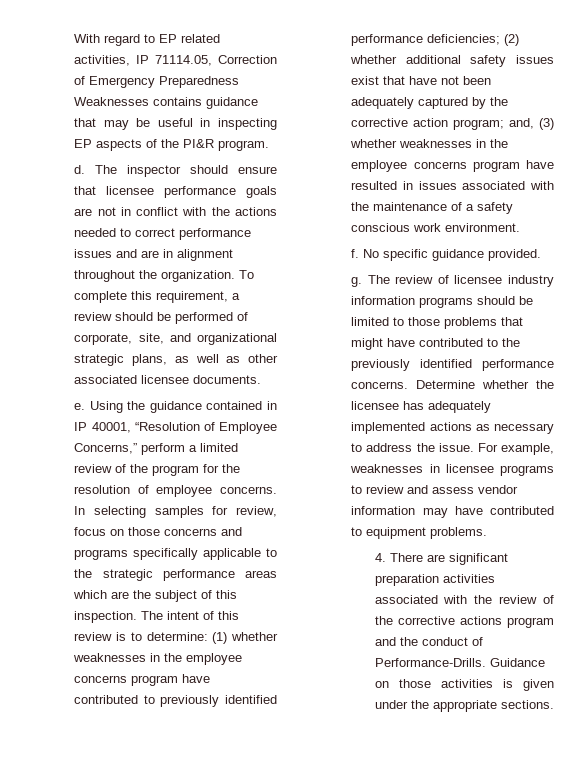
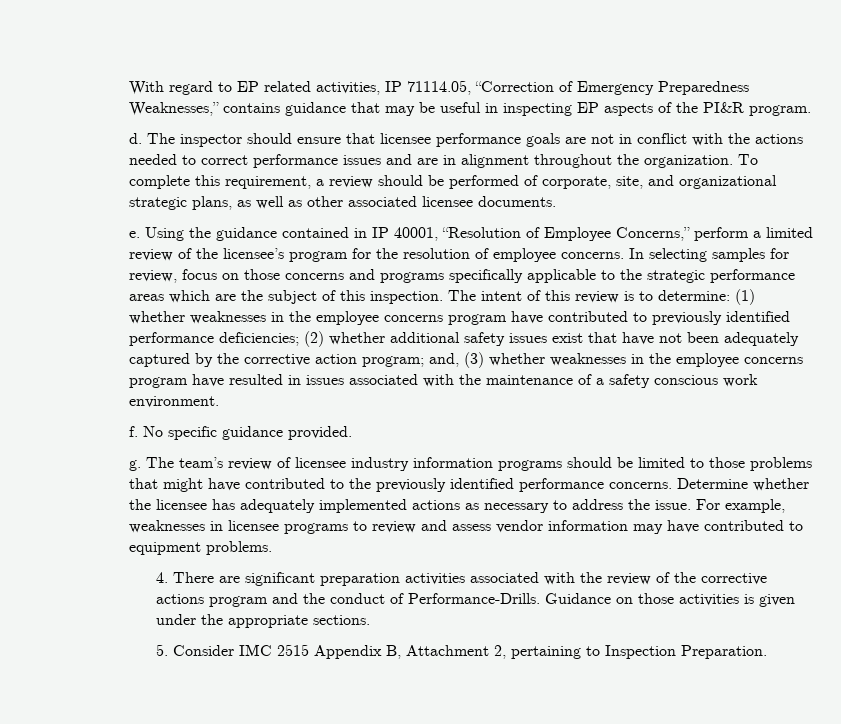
- With regard to EP related activities, IP 71114.05, Correction of Emergency Preparedness Weaknesses contains guidance that may be useful in inspecting EP aspects of the PI&R program.
+ With regard to EP related activities, IP 71114.05, “Correction of Emergency Preparedness Weaknesses,” contains guidance that may be useful in inspecting EP aspects of the PI&R program.
- Using the guidance contained in IP 40001, “Resolution of Employee Concerns,” perform a limited review of the program for the resolution of employee concerns.
+ Using the guidance contained in IP 40001, “Resolution of Employee Concerns,” perform a limited review of the licensee’s program for the resolution of employee concerns.
- The review of licensee industry information programs should be limited to those problems that might have contributed to the previously identified performance concerns.
+ The team’s review of licensee industry information programs should be limited to those problems that might have contributed to the previously identified performance concerns.
+ 5. Consider IMC 2515 Appendix B, Attachment 2, pertaining to Inspection Preparation.

